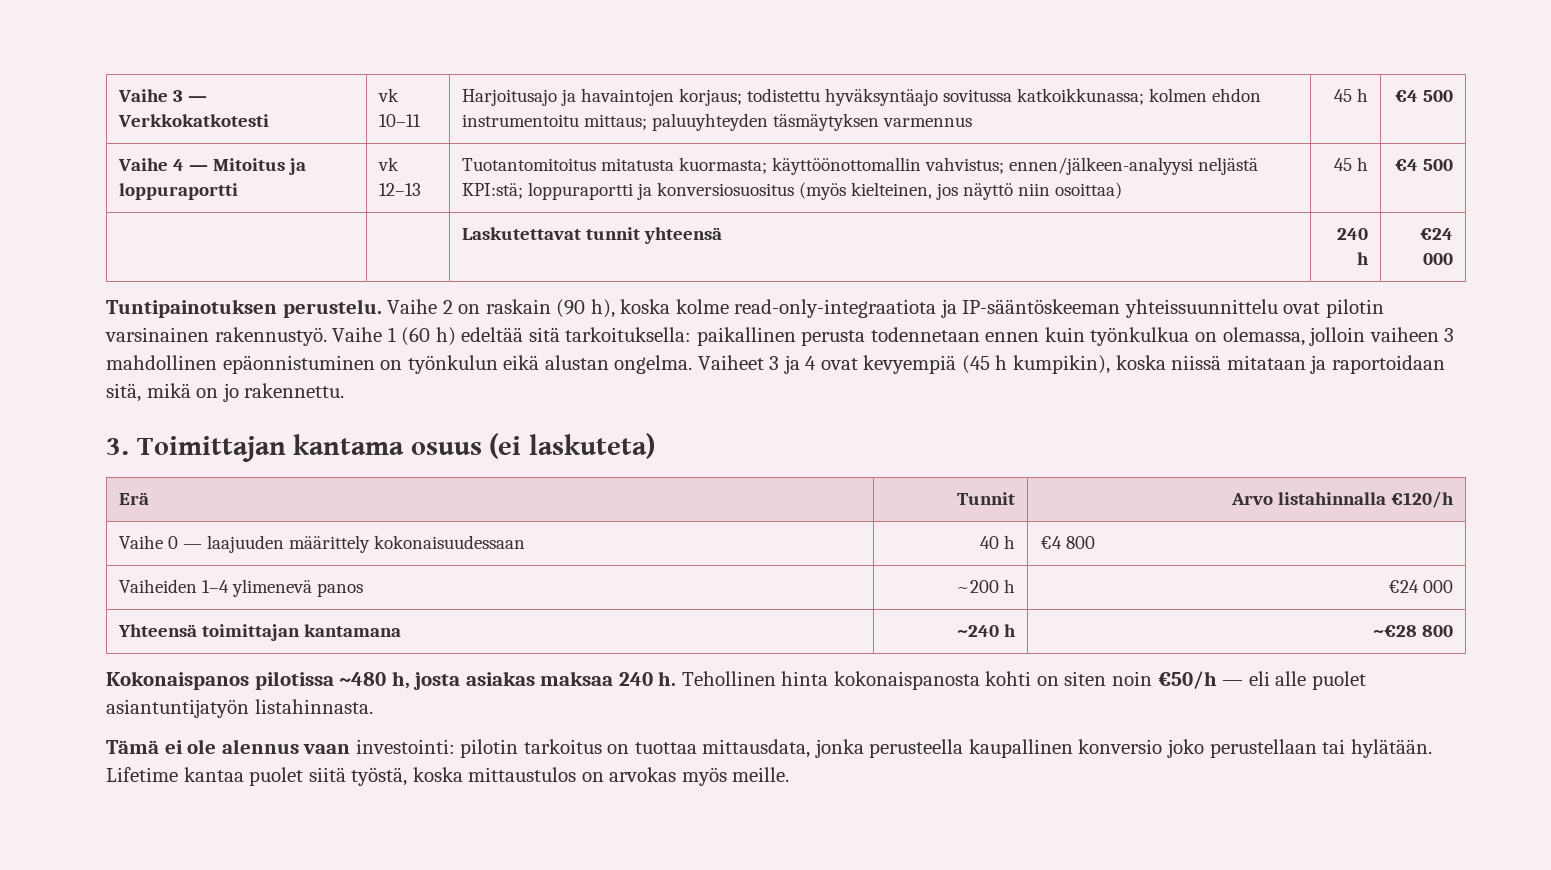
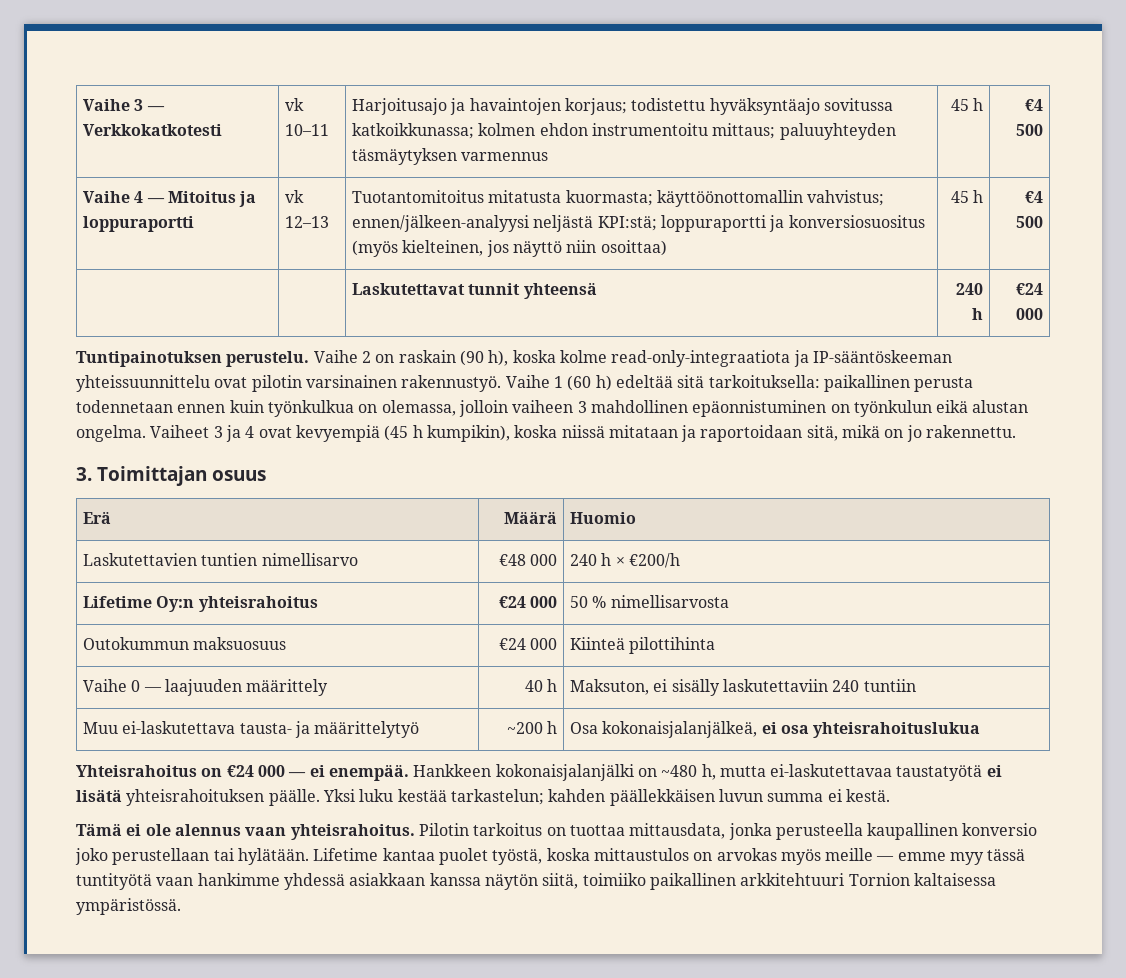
- 3. Toimittajan kantama osuus (ei laskuteta)
+ 3. Toimittajan osuus
- Erä | Tunnit | Arvo listahinnalla €120/h
+ Erä | Määrä | Huomio
+ Laskutettavien tuntien nimellisarvo | €48 000 | 240 h × €200/h
+ Lifetime Oy:n yhteisrahoitus | €24 000 | 50 % nimellisarvosta
+ Outokummun maksuosuus | €24 000 | Kiinteä pilottihinta
- Vaihe 0 — laajuuden määrittely kokonaisuudessaan | 40 h | €4 800
- Vaiheiden 1–4 ylimenevä panos | ~200 h | €24 000
- Yhteensä toimittajan kantamana | ~240 h | ~€28 800
- Kokonaispanos pilotissa ~480 h, josta asiakas maksaa 240 h. Tehollinen hinta kokonaispanosta kohti on siten noin €50/h — eli alle puolet asiantuntijatyön listahinnasta.
+ Vaihe 0 — laajuuden määrittely | 40 h | Maksuton, ei sisälly laskutettaviin 240 tuntiin
+ Muu ei-laskutettava tausta- ja määrittelytyö | ~200 h | Osa kokonaisjalanjälkeä, ei osa yhteisrahoituslukua
+ Yhteisrahoitus on €24 000 — ei enempää. Hankkeen kokonaisjalanjälki on ~480 h, mutta ei-laskutettavaa taustatyötä ei lisätä yhteisrahoituksen päälle. Yksi luku kestää tarkastelun; kahden päällekkäisen luvun summa ei kestä.
- Tämä ei ole alennus vaan investointi: pilotin tarkoitus on tuottaa mittausdata, jonka perusteella kaupallinen konversio joko perustellaan tai hylätään.
+ Tämä ei ole alennus vaan yhteisrahoitus. Pilotin tarkoitus on tuottaa mittausdata, jonka perusteella kaupallinen konversio joko perustellaan tai hylätään.
- Lifetime kantaa puolet siitä työstä, koska mittaustulos on arvokas myös meille.
+ Lifetime kantaa puolet työstä, koska mittaustulos on arvokas myös meille — emme myy tässä tuntityötä vaan hankimme yhdessä asiakkaan kanssa näytön siitä, toimiiko paikallinen arkkitehtuuri Tornion kaltaisessa ympäristössä.

